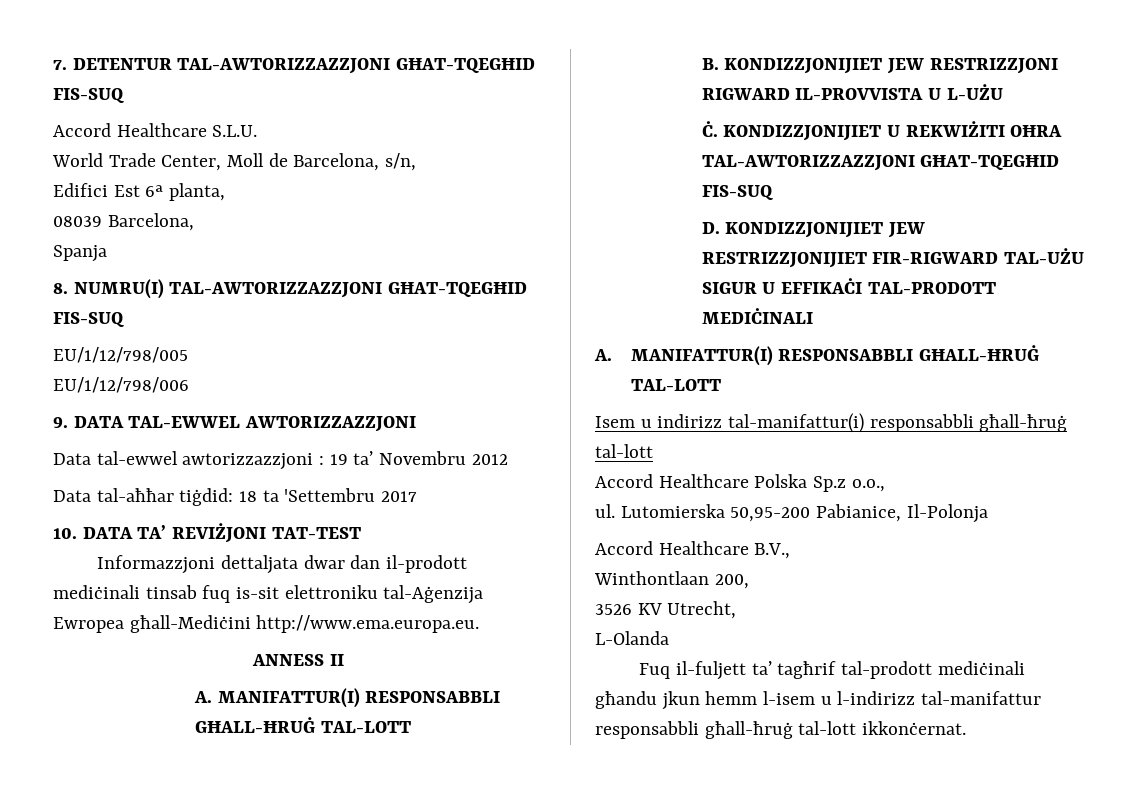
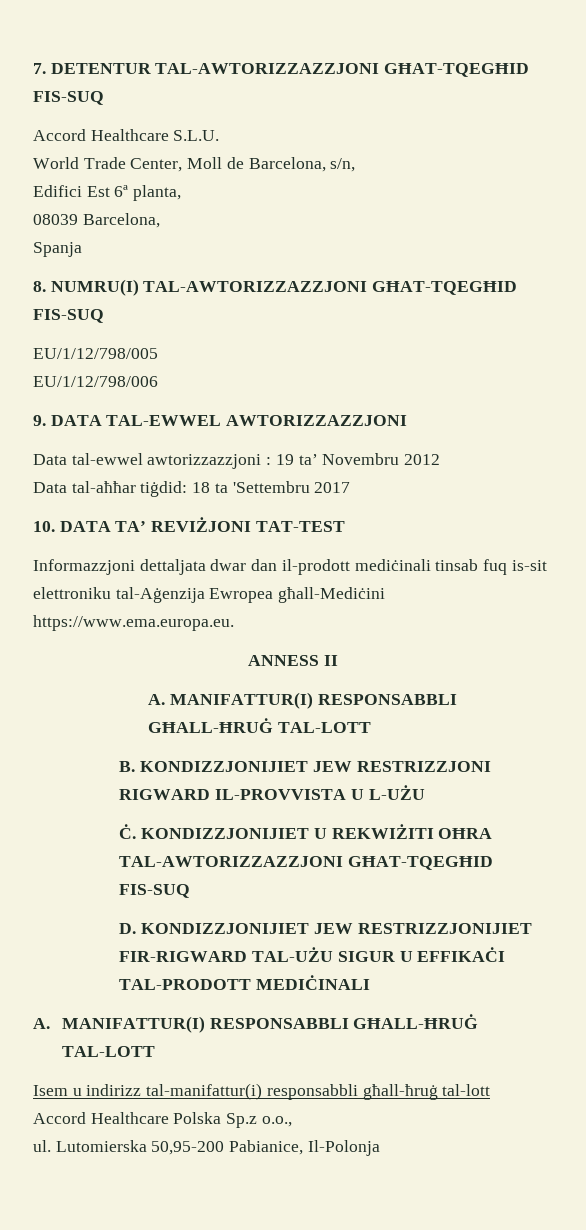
- Informazzjoni dettaljata dwar dan il-prodott mediċinali tinsab fuq is-sit elettroniku tal-Aġenzija Ewropea għall-Mediċini http://www.ema.europa.eu.
+ Informazzjoni dettaljata dwar dan il-prodott mediċinali tinsab fuq is-sit elettroniku tal-Aġenzija Ewropea għall-Mediċini https://www.ema.europa.eu.
- Accord Healthcare B.V.,
- Winthontlaan 200,
- 3526 KV Utrecht,
- L-Olanda
- Fuq il-fuljett ta’ tagħrif tal-prodott mediċinali għandu jkun hemm l-isem u l-indirizz tal-manifattur responsabbli għall-ħruġ tal-lott ikkonċernat.

